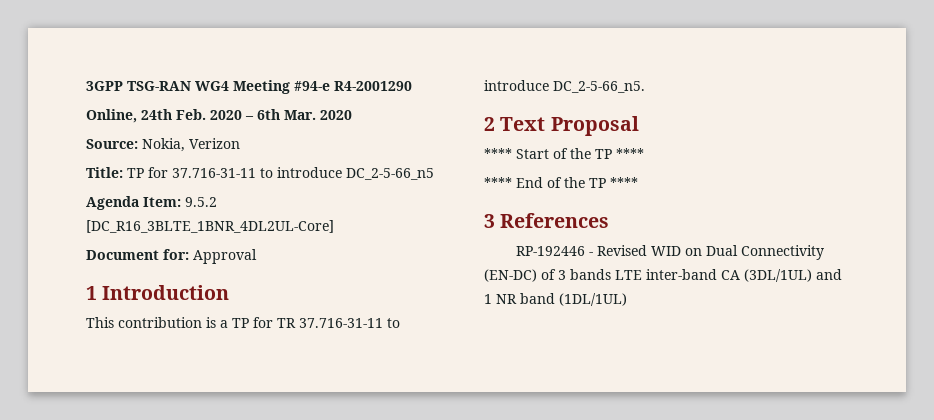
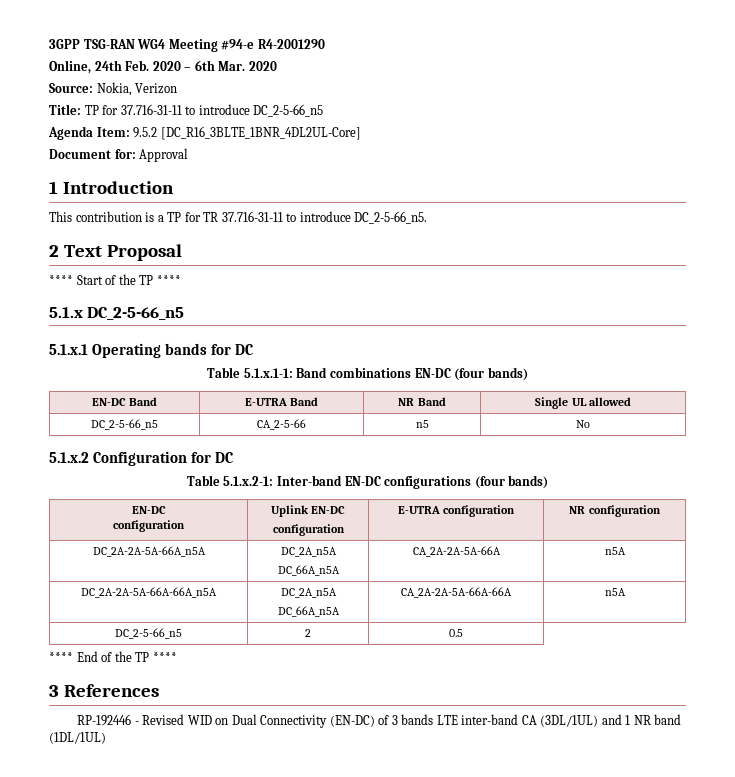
+ 5.1.x DC_2-5-66_n5
+ 5.1.x.1 Operating bands for DC
+ Table 5.1.x.1-1: Band combinations EN-DC (four bands)
+ EN-DC Band | E-UTRA Band | NR Band | Single UL allowed
+ DC_2-5-66_n5 | CA_2-5-66 | n5 | No
+ 5.1.x.2 Configuration for DC
+ Table 5.1.x.2-1: Inter-band EN-DC configurations (four bands)
+ EN-DC
+ configuration | Uplink EN-DC
+ configuration | E-UTRA configuration | NR configuration
+ DC_2A-2A-5A-66A_n5A | DC_2A_n5A
+ DC_66A_n5A | CA_2A-2A-5A-66A | n5A
+ DC_2A-2A-5A-66A-66A_n5A | DC_2A_n5A
+ DC_66A_n5A | CA_2A-2A-5A-66A-66A | n5A
+ DC_2-5-66_n5 | 2 | 0.5

